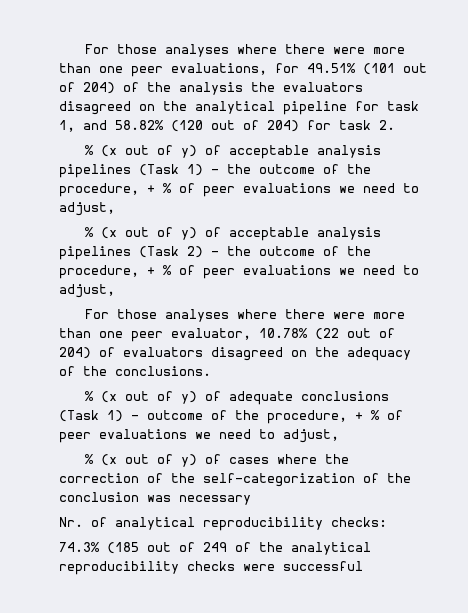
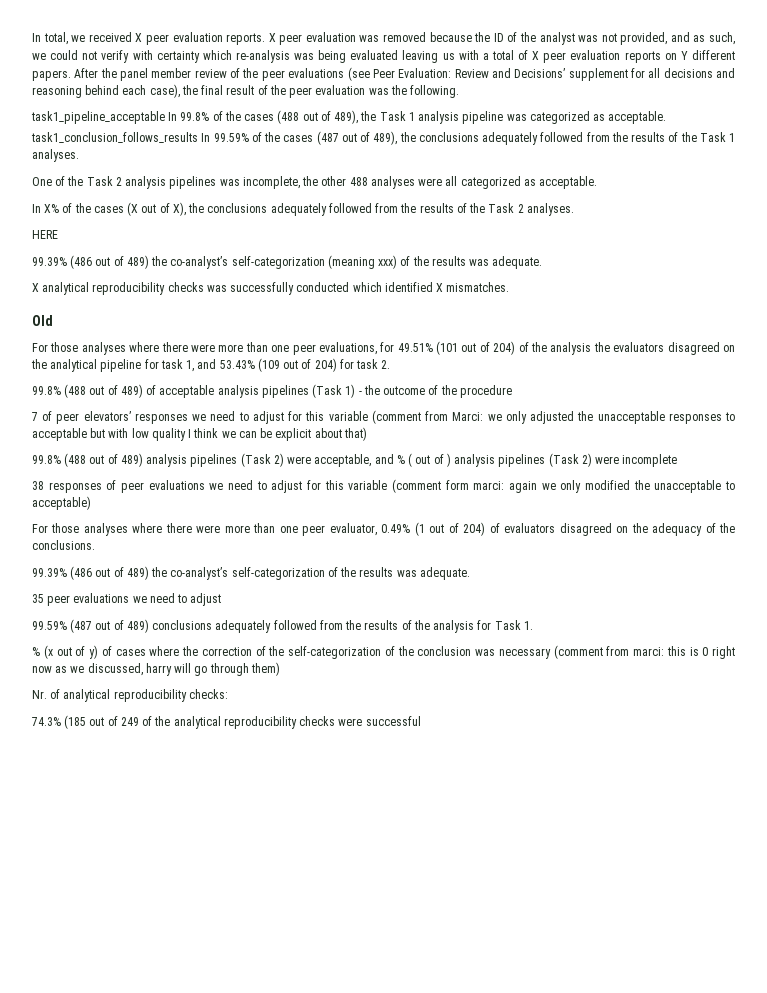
+ In total, we received X peer evaluation reports. X peer evaluation was removed because the ID of the analyst was not provided, and as such, we could not verify with certainty which re-analysis was being evaluated leaving us with a total of X peer evaluation reports on Y different papers. After the panel member review of the peer evaluations (see Peer Evaluation: Review and Decisions’ supplement for all decisions and reasoning behind each case), the final result of the peer evaluation was the following.
+ task1_pipeline_acceptable In 99.8% of the cases (488 out of 489), the Task 1 analysis pipeline was categorized as acceptable.
+ task1_conclusion_follows_results In 99.59% of the cases (487 out of 489), the conclusions adequately followed from the results of the Task 1 analyses.
+ One of the Task 2 analysis pipelines was incomplete, the other 488 analyses were all categorized as acceptable.
+ In X% of the cases (X out of X), the conclusions adequately followed from the results of the Task 2 analyses.
+ HERE
+ 99.39% (486 out of 489) the co-analyst’s self-categorization (meaning xxx) of the results was adequate.
+ X analytical reproducibility checks was successfully conducted which identified X mismatches.
+ Old
- For those analyses where there were more than one peer evaluations, for 49.51% (101 out of 204) of the analysis the evaluators disagreed on the analytical pipeline for task 1, and 58.82% (120 out of 204) for task 2.
+ For those analyses where there were more than one peer evaluations, for 49.51% (101 out of 204) of the analysis the evaluators disagreed on the analytical pipeline for task 1, and 53.43% (109 out of 204) for task 2.
- % (x out of y) of acceptable analysis pipelines (Task 1) - the outcome of the procedure, + % of peer evaluations we need to adjust,
- % (x out of y) of acceptable analysis pipelines (Task 2) - the outcome of the procedure, + % of peer evaluations we need to adjust,
+ 99.8% (488 out of 489) of acceptable analysis pipelines (Task 1) - the outcome of the procedure
+ 7 of peer elevators’ responses we need to adjust for this variable (comment from Marci: we only adjusted the unacceptable responses to acceptable but with low quality I think we can be explicit about that)
+ 99.8% (488 out of 489) analysis pipelines (Task 2) were acceptable, and % ( out of ) analysis pipelines (Task 2) were incomplete
+ 38 responses of peer evaluations we need to adjust for this variable (comment form marci: again we only modified the unacceptable to acceptable)
- For those analyses where there were more than one peer evaluator, 10.78% (22 out of 204) of evaluators disagreed on the adequacy of the conclusions.
+ For those analyses where there were more than one peer evaluator, 0.49% (1 out of 204) of evaluators disagreed on the adequacy of the conclusions.
- % (x out of y) of adequate conclusions (Task 1) - outcome of the procedure, + % of peer evaluations we need to adjust,
+ 99.39% (486 out of 489) the co-analyst’s self-categorization of the results was adequate.
+ 35 peer evaluations we need to adjust
+ 99.59% (487 out of 489) conclusions adequately followed from the results of the analysis for Task 1.
- % (x out of y) of cases where the correction of the self-categorization of the conclusion was necessary
+ % (x out of y) of cases where the correction of the self-categorization of the conclusion was necessary (comment from marci: this is 0 right now as we discussed, harry will go through them)

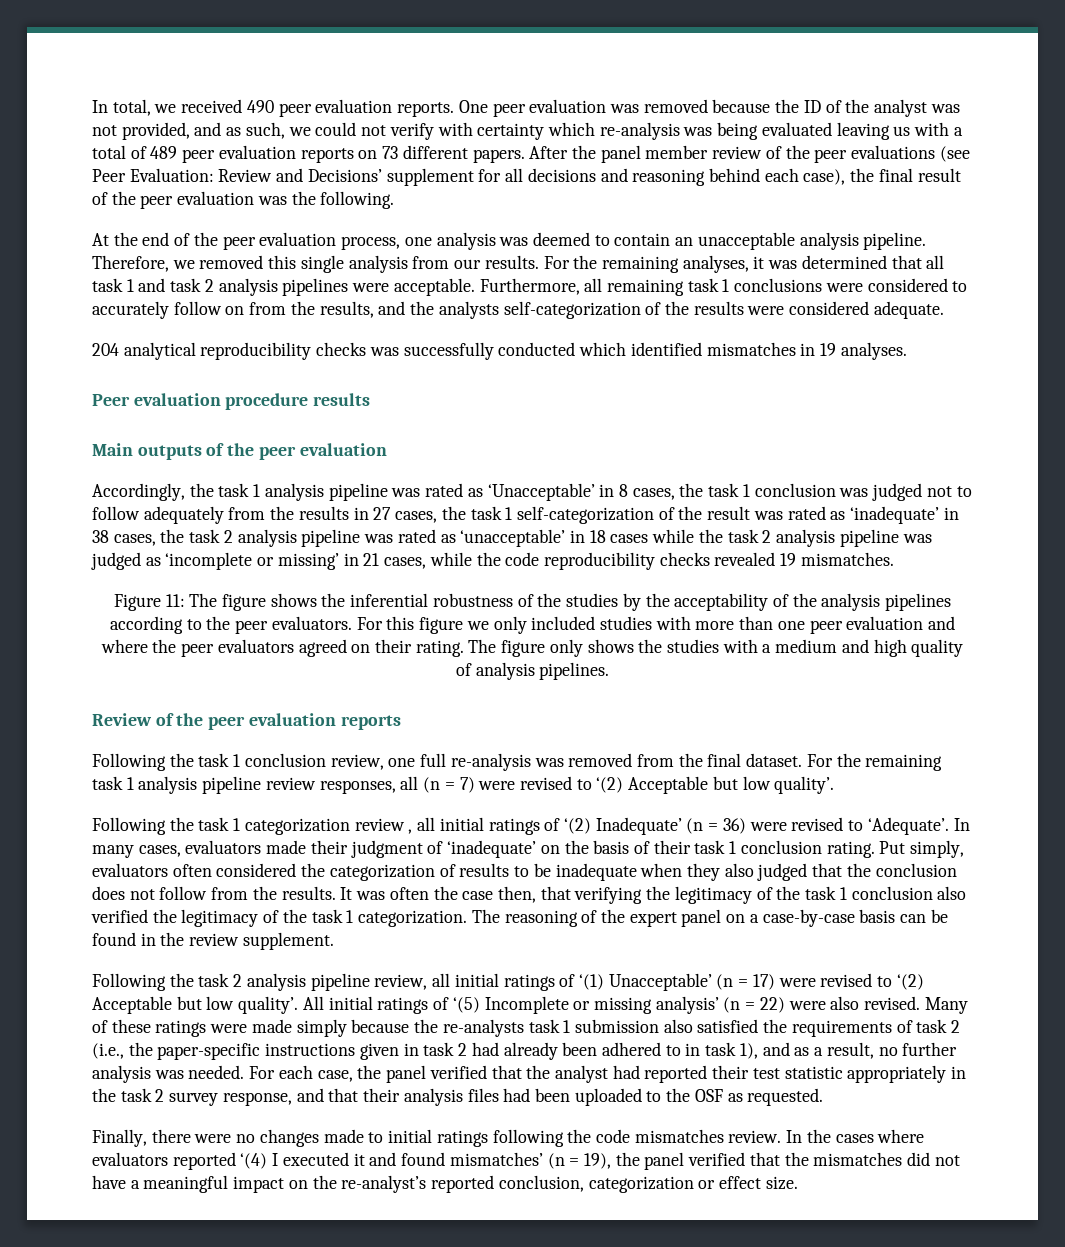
- In total, we received X peer evaluation reports.
+ In total, we received 490 peer evaluation reports.
- X peer evaluation was removed because the ID of the analyst was not provided, and as such, we could not verify with certainty which re-analysis was being evaluated leaving us with a total of X peer evaluation reports on Y different papers.
+ One peer evaluation was removed because the ID of the analyst was not provided, and as such, we could not verify with certainty which re-analysis was being evaluated leaving us with a total of 489 peer evaluation reports on 73 different papers.
- task1_pipeline_acceptable In 99.8% of the cases (488 out of 489), the Task 1 analysis pipeline was categorized as acceptable.
- task1_conclusion_follows_results In 99.59% of the cases (487 out of 489), the conclusions adequately followed from the results of the Task 1 analyses.
- One of the Task 2 analysis pipelines was incomplete, the other 488 analyses were all categorized as acceptable.
- In X% of the cases (X out of X), the conclusions adequately followed from the results of the Task 2 analyses.
- HERE
- 99.39% (486 out of 489) the co-analyst’s self-categorization (meaning xxx) of the results was adequate.
- X analytical reproducibility checks was successfully conducted which identified X mismatches.
- Old
- For those analyses where there were more than one peer evaluations, for 49.51% (101 out of 204) of the analysis the evaluators disagreed on the analytical pipeline for task 1, and 53.43% (109 out of 204) for task 2.
- 99.8% (488 out of 489) of acceptable analysis pipelines (Task 1) - the outcome of the procedure
- 7 of peer elevators’ responses we need to adjust for this variable (comment from Marci: we only adjusted the unacceptable responses to acceptable but with low quality I think we can be explicit about that)
- 99.8% (488 out of 489) analysis pipelines (Task 2) were acceptable, and % ( out of ) analysis pipelines (Task 2) were incomplete
- 38 responses of peer evaluations we need to adjust for this variable (comment form marci: again we only modified the unacceptable to acceptable)
- For those analyses where there were more than one peer evaluator, 0.49% (1 out of 204) of evaluators disagreed on the adequacy of the conclusions.
- 99.39% (486 out of 489) the co-analyst’s self-categorization of the results was adequate.
- 35 peer evaluations we need to adjust
- 99.59% (487 out of 489) conclusions adequately followed from the results of the analysis for Task 1.
- % (x out of y) of cases where the correction of the self-categorization of the conclusion was necessary (comment from marci: this is 0 right now as we discussed, harry will go through them)
- Nr. of analytical reproducibility checks:
- 74.3% (185 out of 249 of the analytical reproducibility checks were successful
+ At the end of the peer evaluation process, one analysis was deemed to contain an unacceptable analysis pipeline. Therefore, we removed this single analysis from our results. For the remaining analyses, it was determined that all task 1 and task 2 analysis pipelines were acceptable. Furthermore, all remaining task 1 conclusions were considered to accurately follow on from the results, and the analysts self-categorization of the results were considered adequate.
+ 204 analytical reproducibility checks was successfully conducted which identified mismatches in 19 analyses.
+ Peer evaluation procedure results
+ Main outputs of the peer evaluation
+ Accordingly, the task 1 analysis pipeline was rated as ‘Unacceptable’ in 8 cases, the task 1 conclusion was judged not to follow adequately from the results in 27 cases, the task 1 self-categorization of the result was rated as ‘inadequate’ in 38 cases, the task 2 analysis pipeline was rated as ‘unacceptable’ in 18 cases while the task 2 analysis pipeline was judged as ‘incomplete or missing’ in 21 cases, while the code reproducibility checks revealed 19 mismatches.
+ Figure 11: The figure shows the inferential robustness of the studies by the acceptability of the analysis pipelines according to the peer evaluators. For this figure we only included studies with more than one peer evaluation and where the peer evaluators agreed on their rating. The figure only shows the studies with a medium and high quality of analysis pipelines.
+ Review of the peer evaluation reports
+ Following the task 1 conclusion review, one full re-analysis was removed from the final dataset. For the remaining task 1 analysis pipeline review responses, all (n = 7) were revised to ‘(2) Acceptable but low quality’.
+ Following the task 1 categorization review , all initial ratings of ‘(2) Inadequate’ (n = 36) were revised to ‘Adequate’. In many cases, evaluators made their judgment of ‘inadequate’ on the basis of their task 1 conclusion rating. Put simply, evaluators often considered the categorization of results to be inadequate when they also judged that the conclusion does not follow from the results. It was often the case then, that verifying the legitimacy of the task 1 conclusion also verified the legitimacy of the task 1 categorization. The reasoning of the expert panel on a case-by-case basis can be found in the review supplement.
+ Following the task 2 analysis pipeline review, all initial ratings of ‘(1) Unacceptable’ (n = 17) were revised to ‘(2) Acceptable but low quality’. All initial ratings of ‘(5) Incomplete or missing analysis’ (n = 22) were also revised. Many of these ratings were made simply because the re-analysts task 1 submission also satisfied the requirements of task 2 (i.e., the paper-specific instructions given in task 2 had already been adhered to in task 1), and as a result, no further analysis was needed. For each case, the panel verified that the analyst had reported their test statistic appropriately in the task 2 survey response, and that their analysis files had been uploaded to the OSF as requested.
+ Finally, there were no changes made to initial ratings following the code mismatches review. In the cases where evaluators reported ‘(4) I executed it and found mismatches’ (n = 19), the panel verified that the mismatches did not have a meaningful impact on the re-analyst’s reported conclusion, categorization or effect size.

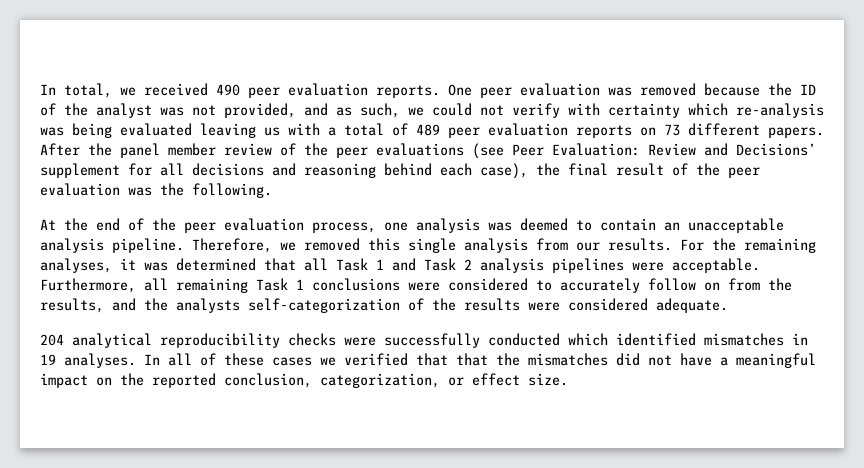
- For the remaining analyses, it was determined that all task 1 and task 2 analysis pipelines were acceptable.
+ For the remaining analyses, it was determined that all Task 1 and Task 2 analysis pipelines were acceptable.
- Furthermore, all remaining task 1 conclusions were considered to accurately follow on from the results, and the analysts self-categorization of the results were considered adequate.
+ Furthermore, all remaining Task 1 conclusions were considered to accurately follow on from the results, and the analysts self-categorization of the results were considered adequate.
- 204 analytical reproducibility checks was successfully conducted which identified mismatches in 19 analyses.
- Peer evaluation procedure results
- Main outputs of the peer evaluation
- Accordingly, the task 1 analysis pipeline was rated as ‘Unacceptable’ in 8 cases, the task 1 conclusion was judged not to follow adequately from the results in 27 cases, the task 1 self-categorization of the result was rated as ‘inadequate’ in 38 cases, the task 2 analysis pipeline was rated as ‘unacceptable’ in 18 cases while the task 2 analysis pipeline was judged as ‘incomplete or missing’ in 21 cases, while the code reproducibility checks revealed 19 mismatches.
- Figure 11: The figure shows the inferential robustness of the studies by the acceptability of the analysis pipelines according to the peer evaluators. For this figure we only included studies with more than one peer evaluation and where the peer evaluators agreed on their rating. The figure only shows the studies with a medium and high quality of analysis pipelines.
- Review of the peer evaluation reports
- Following the task 1 conclusion review, one full re-analysis was removed from the final dataset. For the remaining task 1 analysis pipeline review responses, all (n = 7) were revised to ‘(2) Acceptable but low quality’.
- Following the task 1 categorization review , all initial ratings of ‘(2) Inadequate’ (n = 36) were revised to ‘Adequate’. In many cases, evaluators made their judgment of ‘inadequate’ on the basis of their task 1 conclusion rating. Put simply, evaluators often considered the categorization of results to be inadequate when they also judged that the conclusion does not follow from the results. It was often the case then, that verifying the legitimacy of the task 1 conclusion also verified the legitimacy of the task 1 categorization. The reasoning of the expert panel on a case-by-case basis can be found in the review supplement.
- Following the task 2 analysis pipeline review, all initial ratings of ‘(1) Unacceptable’ (n = 17) were revised to ‘(2) Acceptable but low quality’. All initial ratings of ‘(5) Incomplete or missing analysis’ (n = 22) were also revised. Many of these ratings were made simply because the re-analysts task 1 submission also satisfied the requirements of task 2 (i.e., the paper-specific instructions given in task 2 had already been adhered to in task 1), and as a result, no further analysis was needed. For each case, the panel verified that the analyst had reported their test statistic appropriately in the task 2 survey response, and that their analysis files had been uploaded to the OSF as requested.
- Finally, there were no changes made to initial ratings following the code mismatches review. In the cases where evaluators reported ‘(4) I executed it and found mismatches’ (n = 19), the panel verified that the mismatches did not have a meaningful impact on the re-analyst’s reported conclusion, categorization or effect size.
+ 204 analytical reproducibility checks were successfully conducted which identified mismatches in 19 analyses. In all of these cases we verified that that the mismatches did not have a meaningful impact on the reported conclusion, categorization, or effect size.

